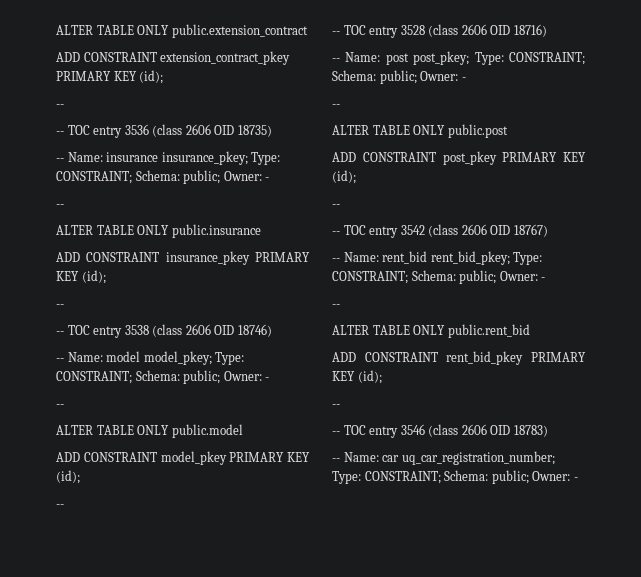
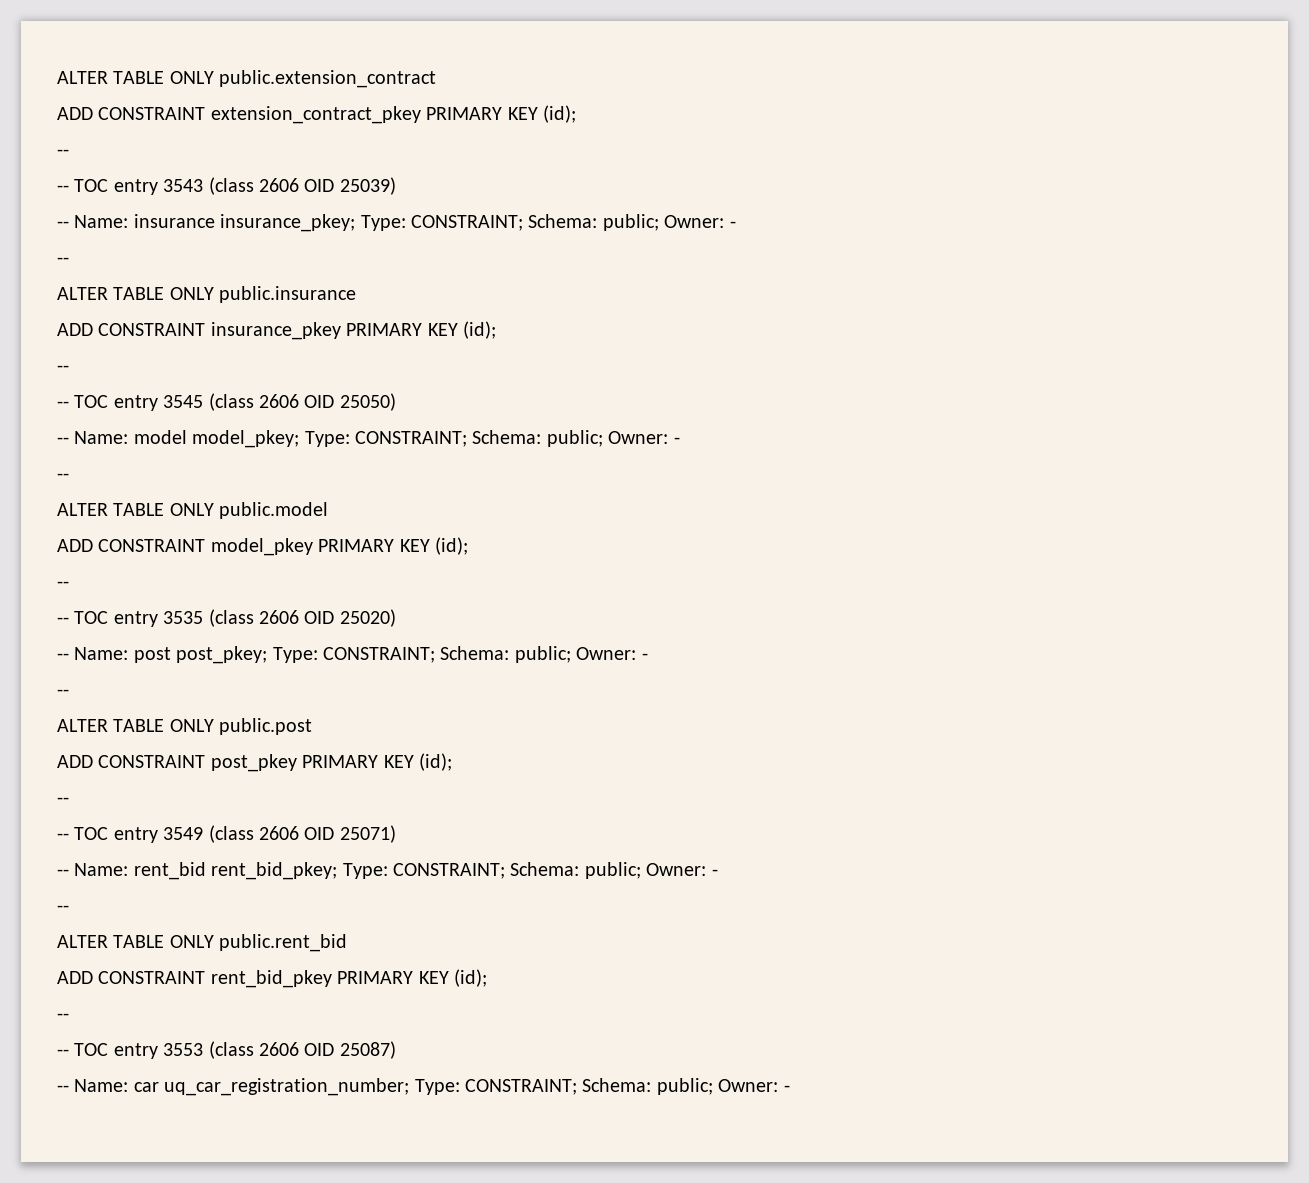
- -- TOC entry 3536 (class 2606 OID 18735)
+ -- TOC entry 3543 (class 2606 OID 25039)
- -- TOC entry 3538 (class 2606 OID 18746)
+ -- TOC entry 3545 (class 2606 OID 25050)
- -- TOC entry 3528 (class 2606 OID 18716)
+ -- TOC entry 3535 (class 2606 OID 25020)
- -- TOC entry 3542 (class 2606 OID 18767)
+ -- TOC entry 3549 (class 2606 OID 25071)
- -- TOC entry 3546 (class 2606 OID 18783)
+ -- TOC entry 3553 (class 2606 OID 25087)

